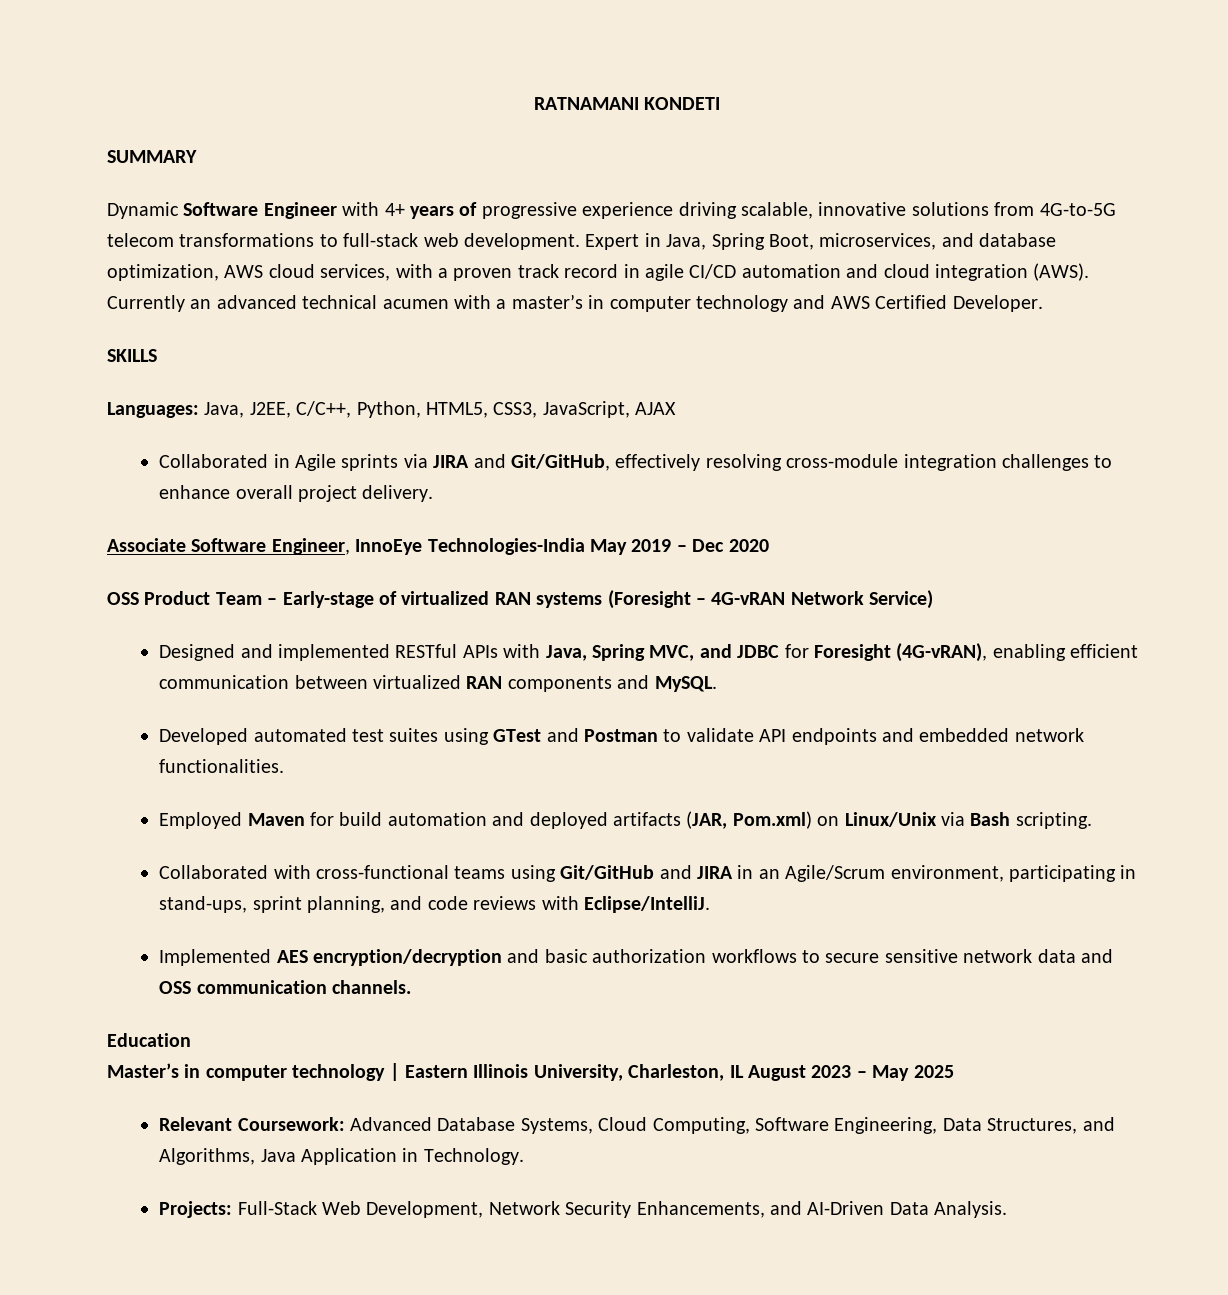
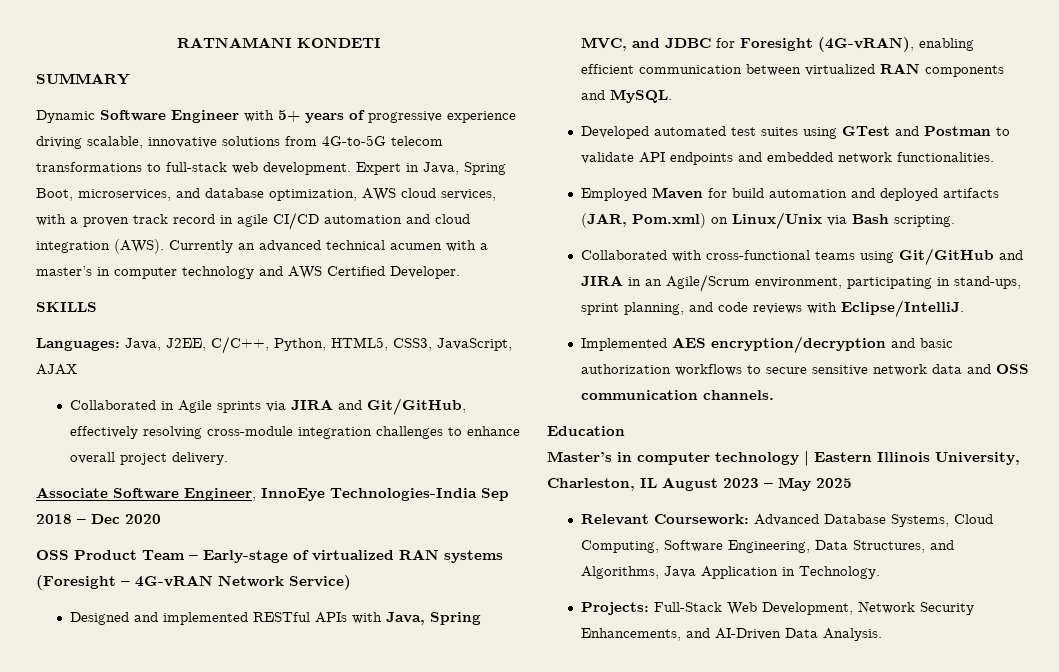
- Dynamic Software Engineer with 4+ years of progressive experience driving scalable, innovative solutions from 4G-to-5G telecom transformations to full-stack web development.
+ Dynamic Software Engineer with 5+ years of progressive experience driving scalable, innovative solutions from 4G-to-5G telecom transformations to full-stack web development.
- Associate Software Engineer, InnoEye Technologies-India May 2019 – Dec 2020
+ Associate Software Engineer, InnoEye Technologies-India Sep 2018 – Dec 2020

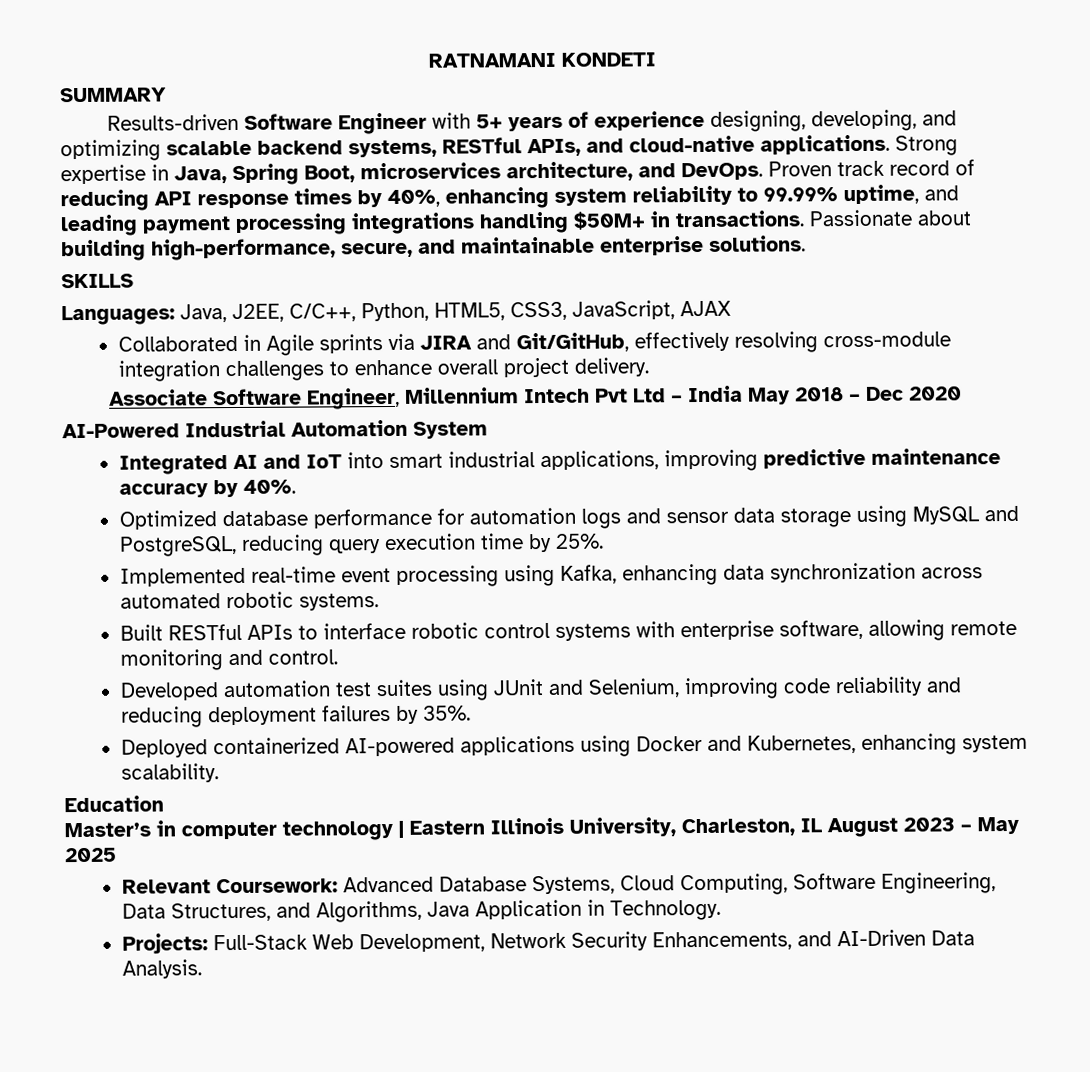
- Dynamic Software Engineer with 5+ years of progressive experience driving scalable, innovative solutions from 4G-to-5G telecom transformations to full-stack web development. Expert in Java, Spring Boot, microservices, and database optimization, AWS cloud services, with a proven track record in agile CI/CD automation and cloud integration (AWS). Currently an advanced technical acumen with a master’s in computer technology and AWS Certified Developer.
+ Results-driven Software Engineer with 5+ years of experience designing, developing, and optimizing scalable backend systems, RESTful APIs, and cloud-native applications. Strong expertise in Java, Spring Boot, microservices architecture, and DevOps. Proven track record of reducing API response times by 40%, enhancing system reliability to 99.99% uptime, and leading payment processing integrations handling $50M+ in transactions. Passionate about building high-performance, secure, and maintainable enterprise solutions.
- Associate Software Engineer, InnoEye Technologies-India Sep 2018 – Dec 2020
- OSS Product Team – Early-stage of virtualized RAN systems (Foresight – 4G-vRAN Network Service)
- Designed and implemented RESTful APIs with Java, Spring MVC, and JDBC for Foresight (4G-vRAN), enabling efficient communication between virtualized RAN components and MySQL.
+ Associate Software Engineer, Millennium Intech Pvt Ltd – India May 2018 – Dec 2020
+ AI-Powered Industrial Automation System
+ Integrated AI and IoT into smart industrial applications, improving predictive maintenance accuracy by 40%.
+ Optimized database performance for automation logs and sensor data storage using MySQL and PostgreSQL, reducing query execution time by 25%.
+ Implemented real-time event processing using Kafka, enhancing data synchronization across automated robotic systems.
+ Built RESTful APIs to interface robotic control systems with enterprise software, allowing remote monitoring and control.
- Developed automated test suites using GTest and Postman to validate API endpoints and embedded network functionalities.
- Employed Maven for build automation and deployed artifacts (JAR, Pom.xml) on Linux/Unix via Bash scripting.
- Collaborated with cross-functional teams using Git/GitHub and JIRA in an Agile/Scrum environment, participating in stand-ups, sprint planning, and code reviews with Eclipse/IntelliJ.
- Implemented AES encryption/decryption and basic authorization workflows to secure sensitive network data and OSS communication channels.
+ Developed automation test suites using JUnit and Selenium, improving code reliability and reducing deployment failures by 35%.
+ Deployed containerized AI-powered applications using Docker and Kubernetes, enhancing system scalability.

